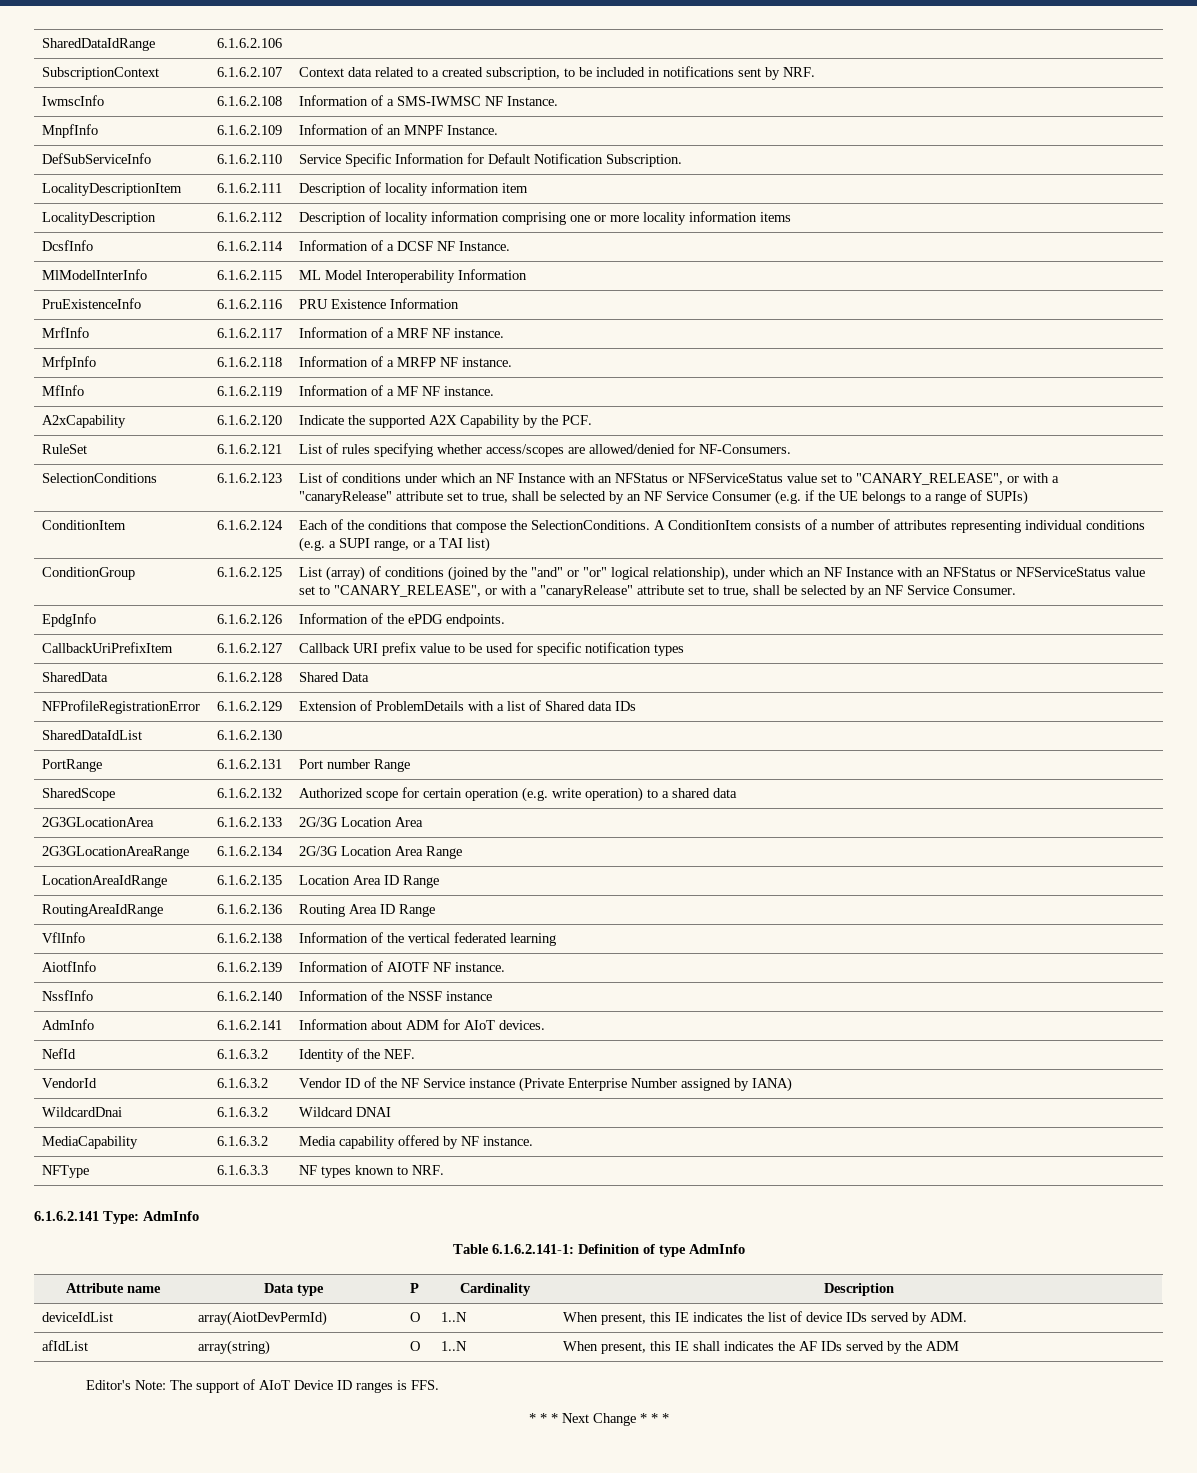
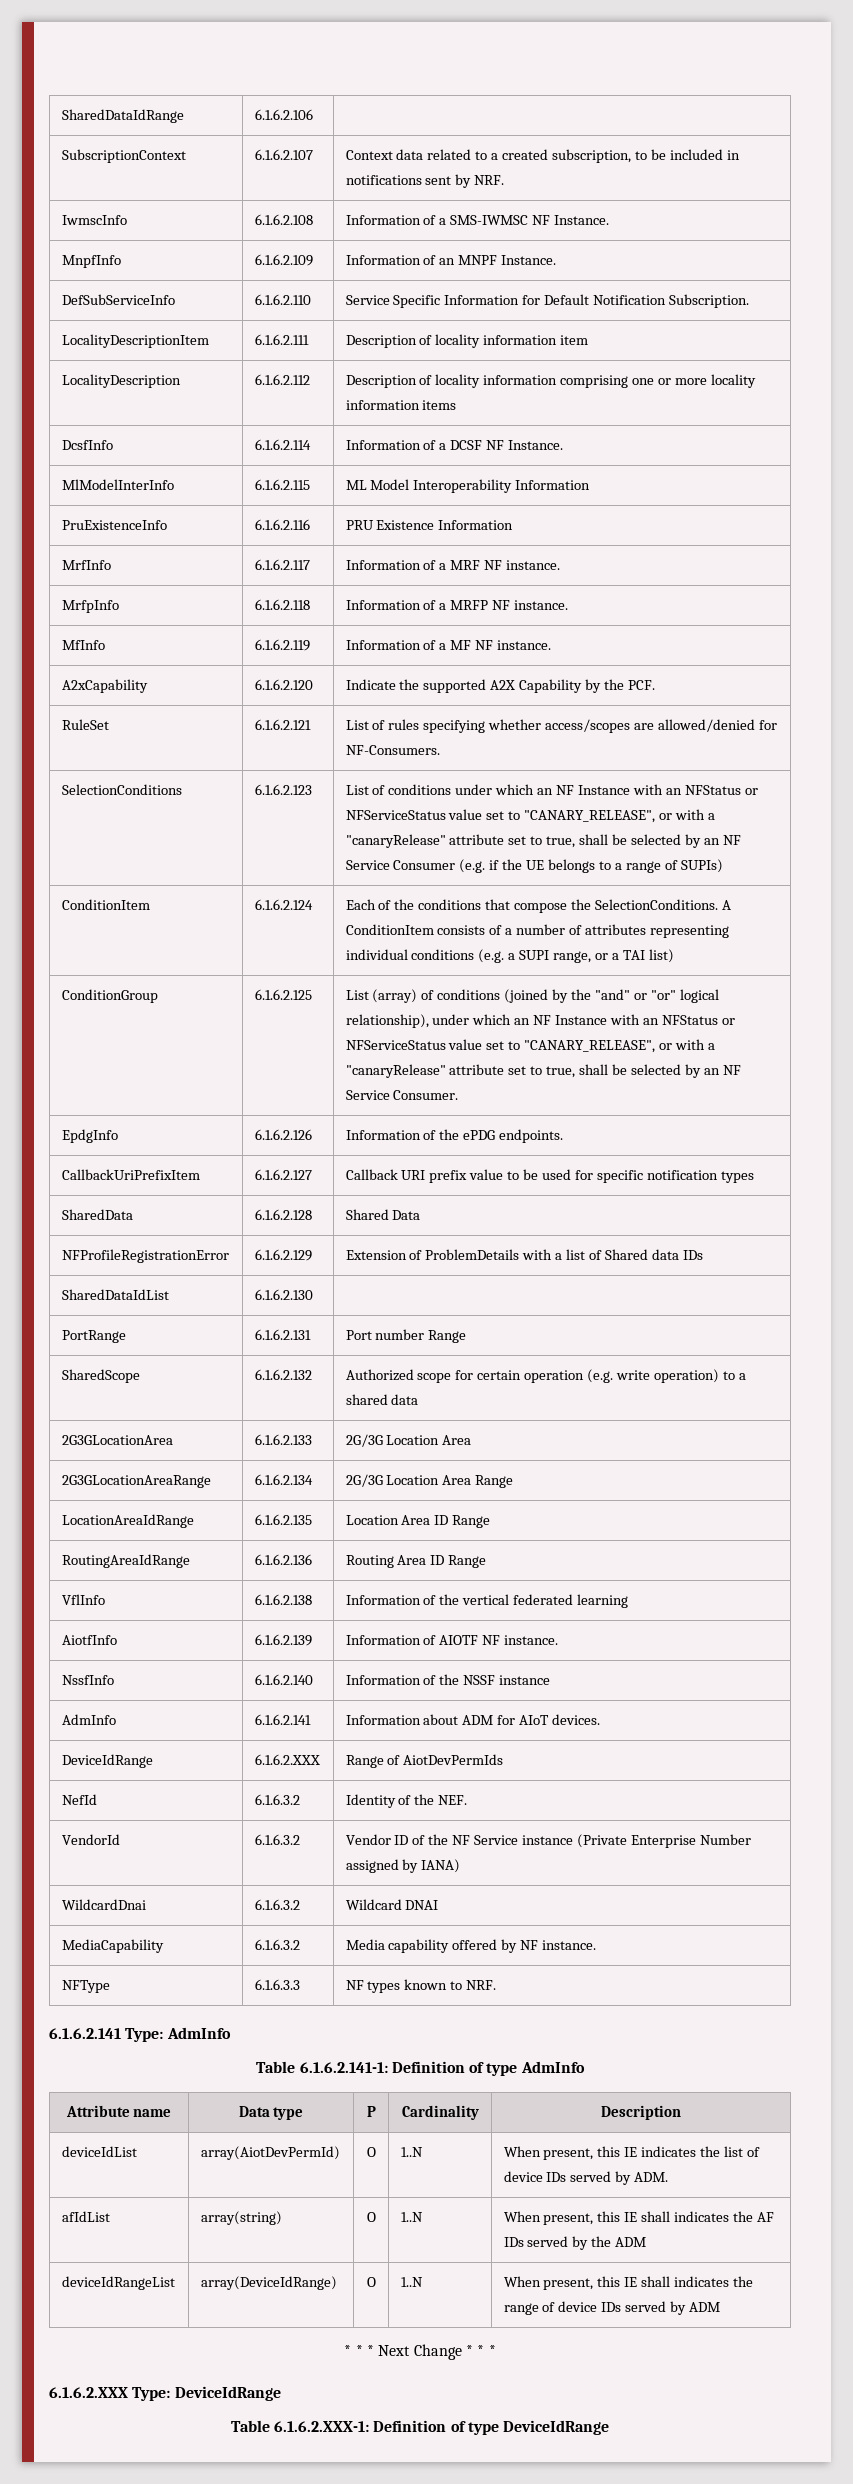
+ DeviceIdRange | 6.1.6.2.XXX | Range of AiotDevPermIds
- Editor's Note: The support of AIoT Device ID ranges is FFS.
+ deviceIdRangeList | array(DeviceIdRange) | O | 1..N | When present, this IE shall indicates the range of device IDs served by ADM
+ 6.1.6.2.XXX Type: DeviceIdRange
+ Table 6.1.6.2.XXX-1: Definition of type DeviceIdRange

